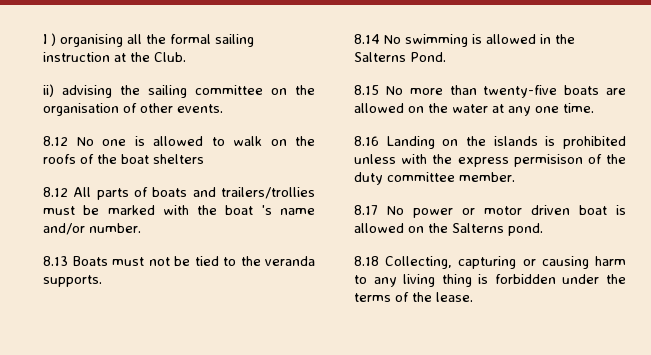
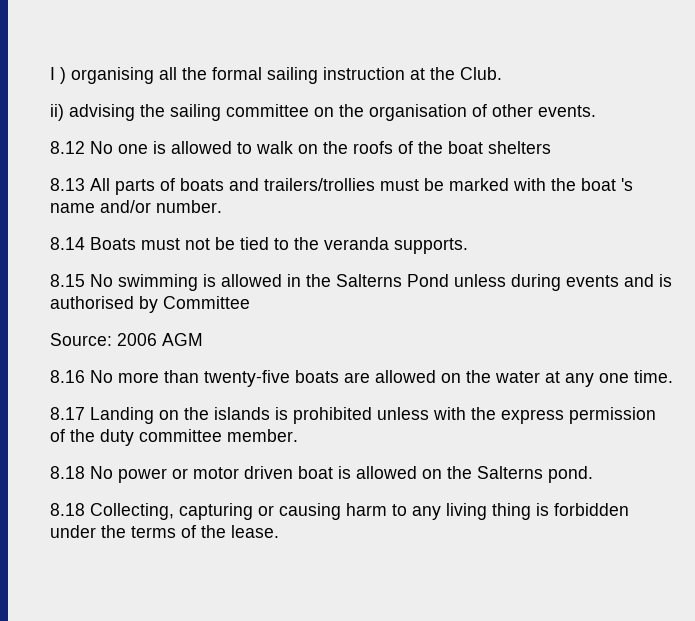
- 8.12 All parts of boats and trailers/trollies must be marked with the boat 's name and/or number.
+ 8.13 All parts of boats and trailers/trollies must be marked with the boat 's name and/or number.
- 8.13 Boats must not be tied to the veranda supports.
+ 8.14 Boats must not be tied to the veranda supports.
- 8.14 No swimming is allowed in the Salterns Pond.
- 8.15 No more than twenty-five boats are allowed on the water at any one time.
+ 8.15 No swimming is allowed in the Salterns Pond unless during events and is authorised by Committee
+ Source: 2006 AGM
+ 8.16 No more than twenty-five boats are allowed on the water at any one time.
- 8.16 Landing on the islands is prohibited unless with the express permisison of the duty committee member.
+ 8.17 Landing on the islands is prohibited unless with the express permission of the duty committee member.
- 8.17 No power or motor driven boat is allowed on the Salterns pond.
+ 8.18 No power or motor driven boat is allowed on the Salterns pond.

